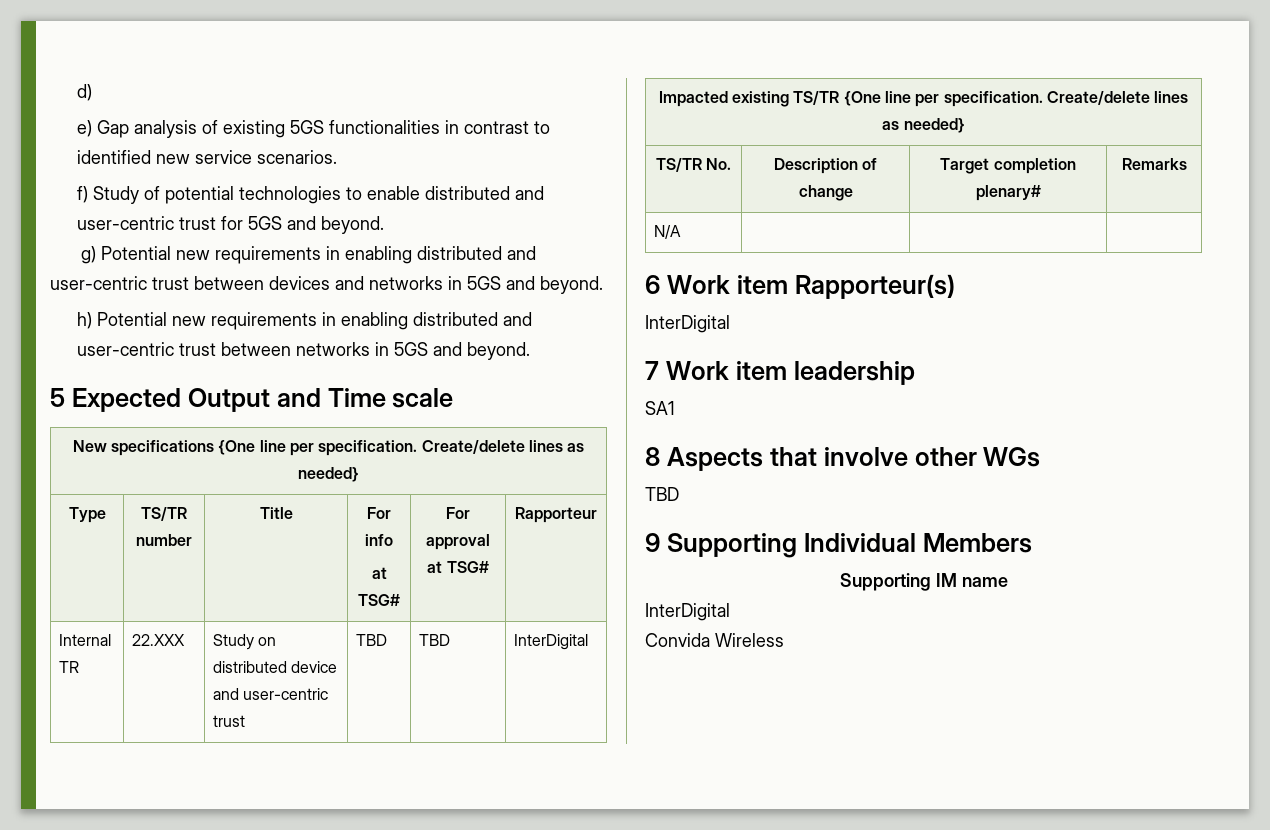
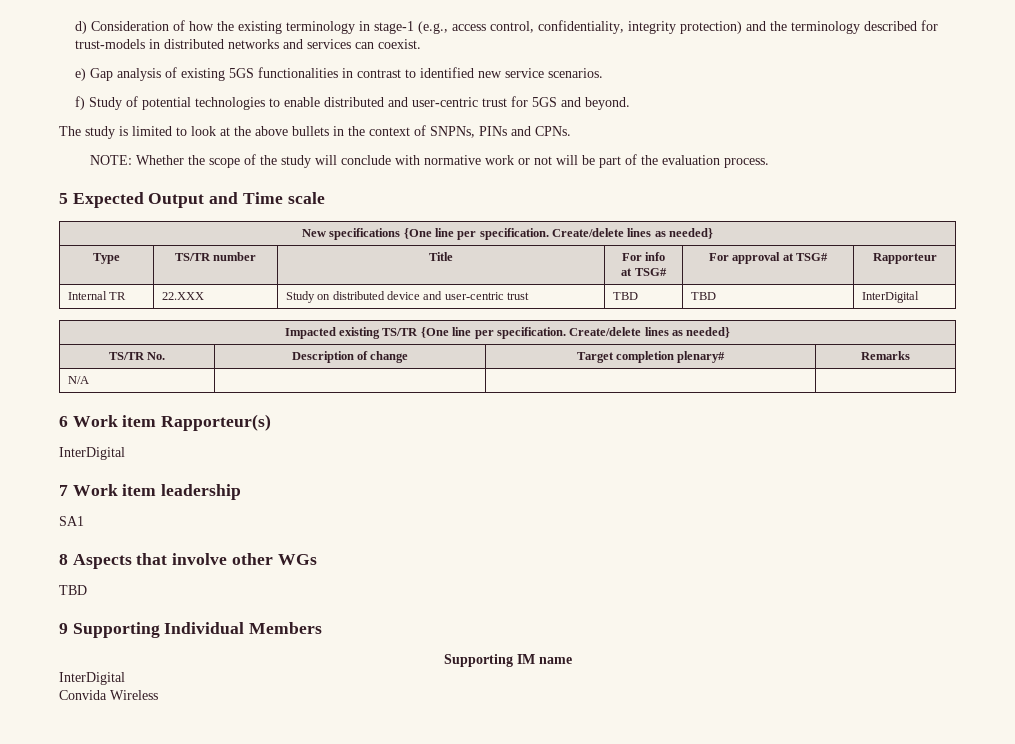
- d)
+ d) Consideration of how the existing terminology in stage-1 (e.g., access control, confidentiality, integrity protection) and the terminology described for trust-models in distributed networks and services can coexist.
- g) Potential new requirements in enabling distributed and user-centric trust between devices and networks in 5GS and beyond.
- h) Potential new requirements in enabling distributed and user-centric trust between networks in 5GS and beyond.
+ The study is limited to look at the above bullets in the context of SNPNs, PINs and CPNs.
+ NOTE: Whether the scope of the study will conclude with normative work or not will be part of the evaluation process.

